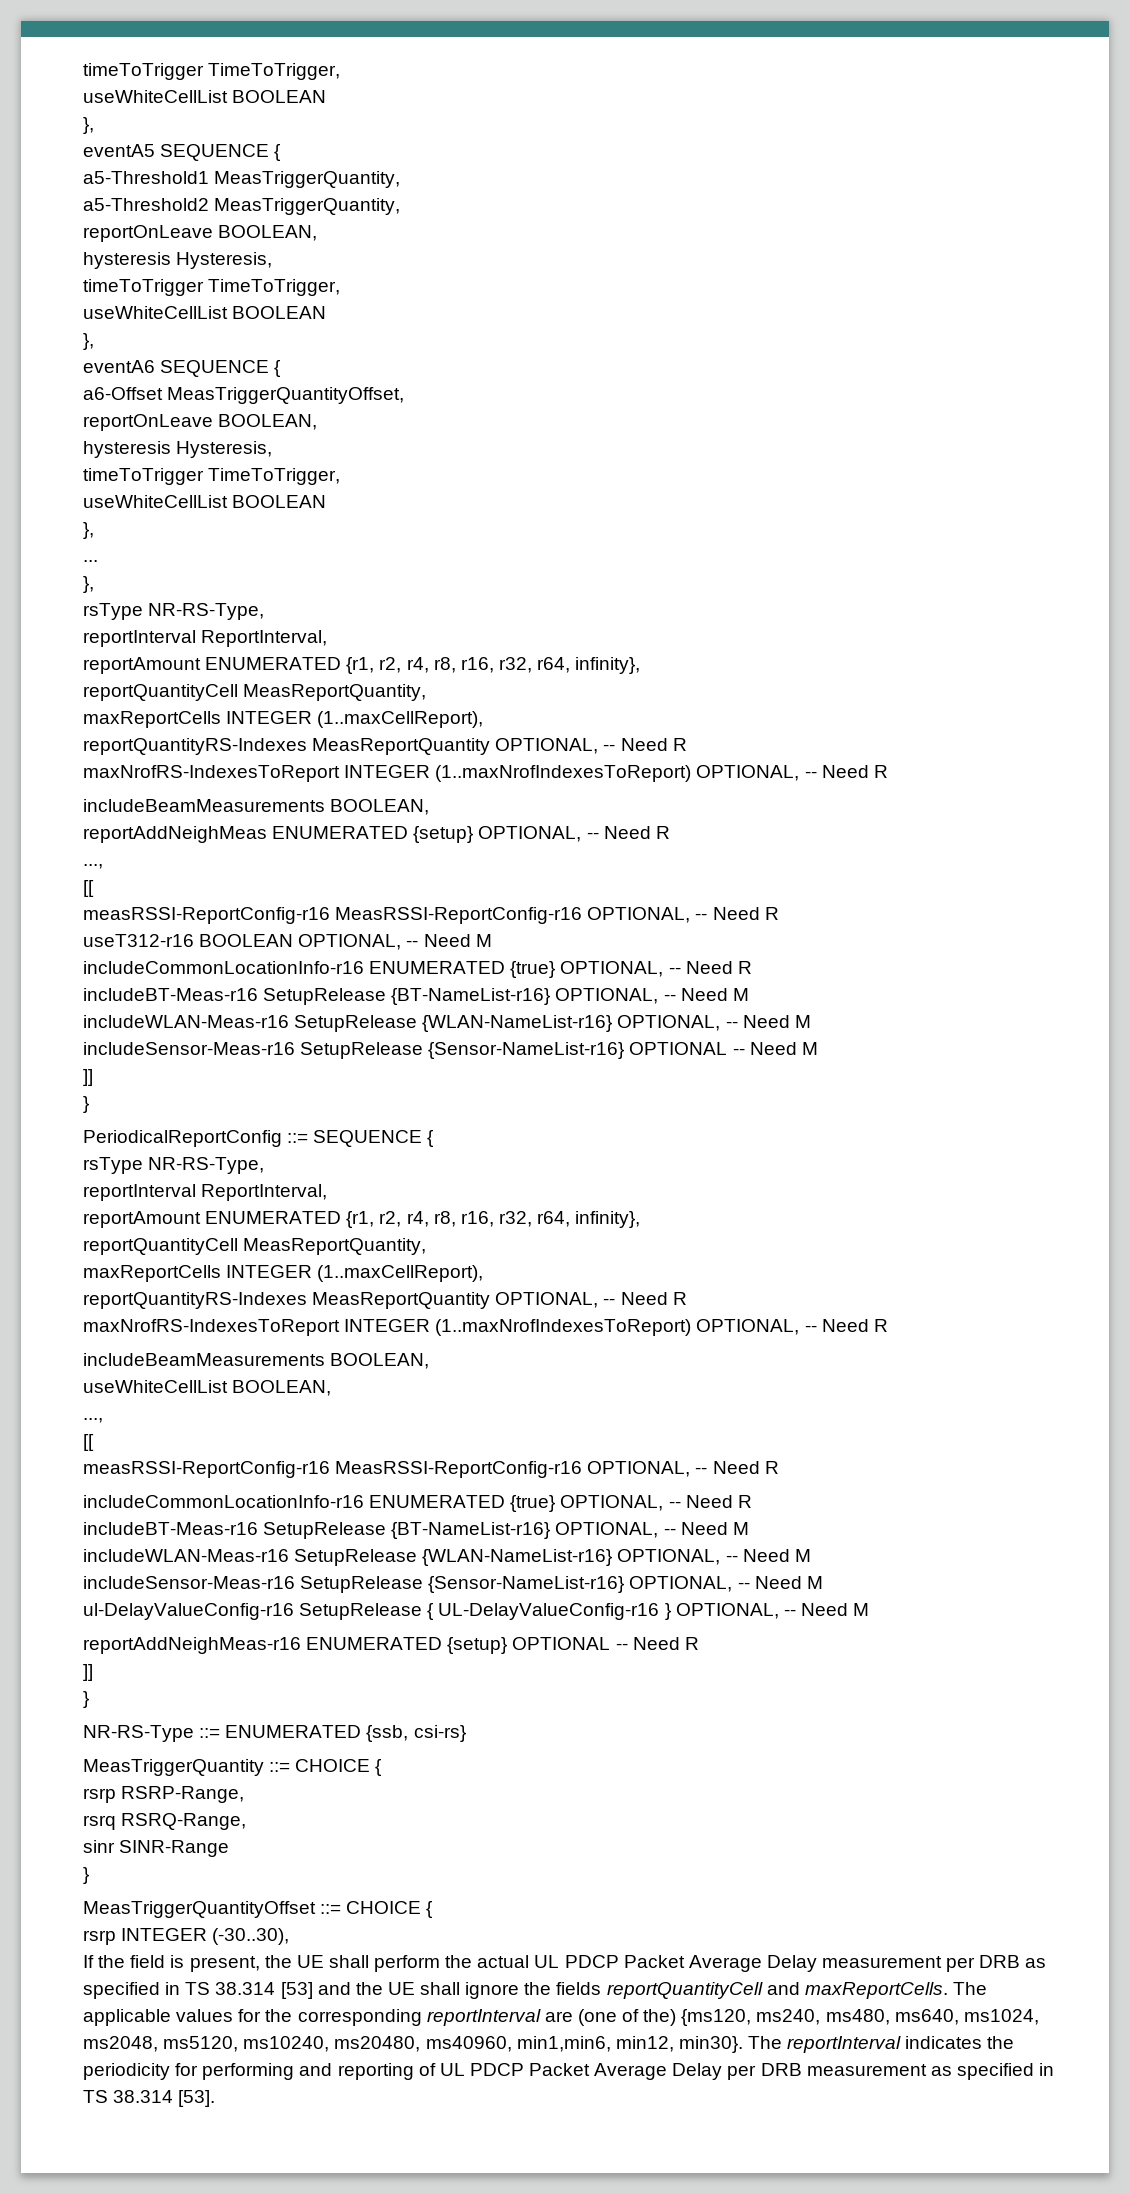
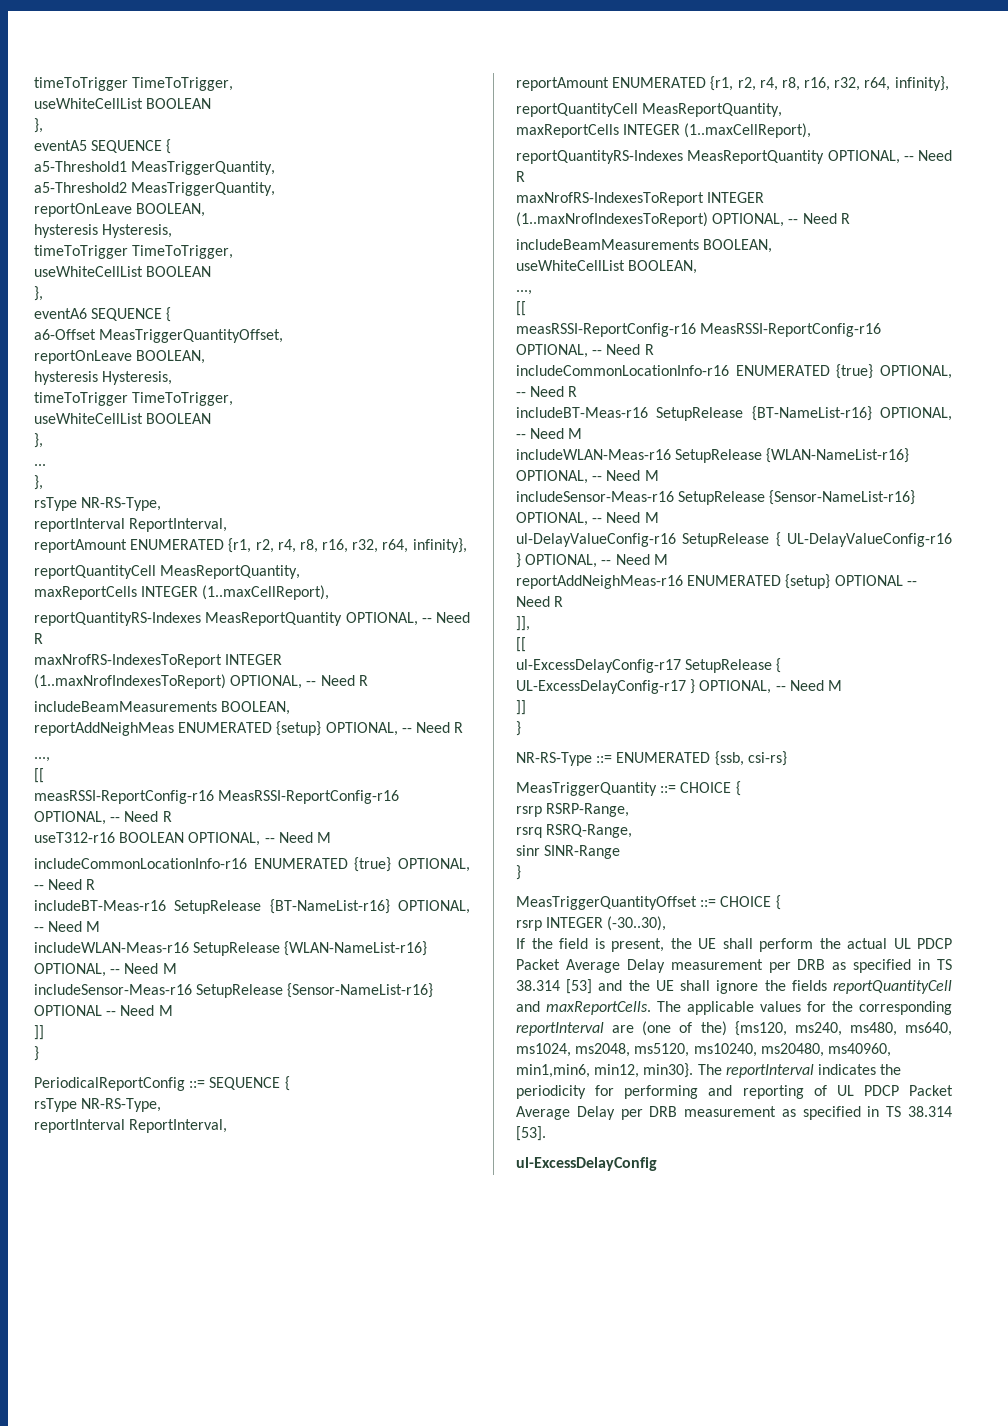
+ ]],
+ [[
+ ul-ExcessDelayConfig-r17 SetupRelease { UL-ExcessDelayConfig-r17 } OPTIONAL, -- Need M
+ ul-ExcessDelayConfig

